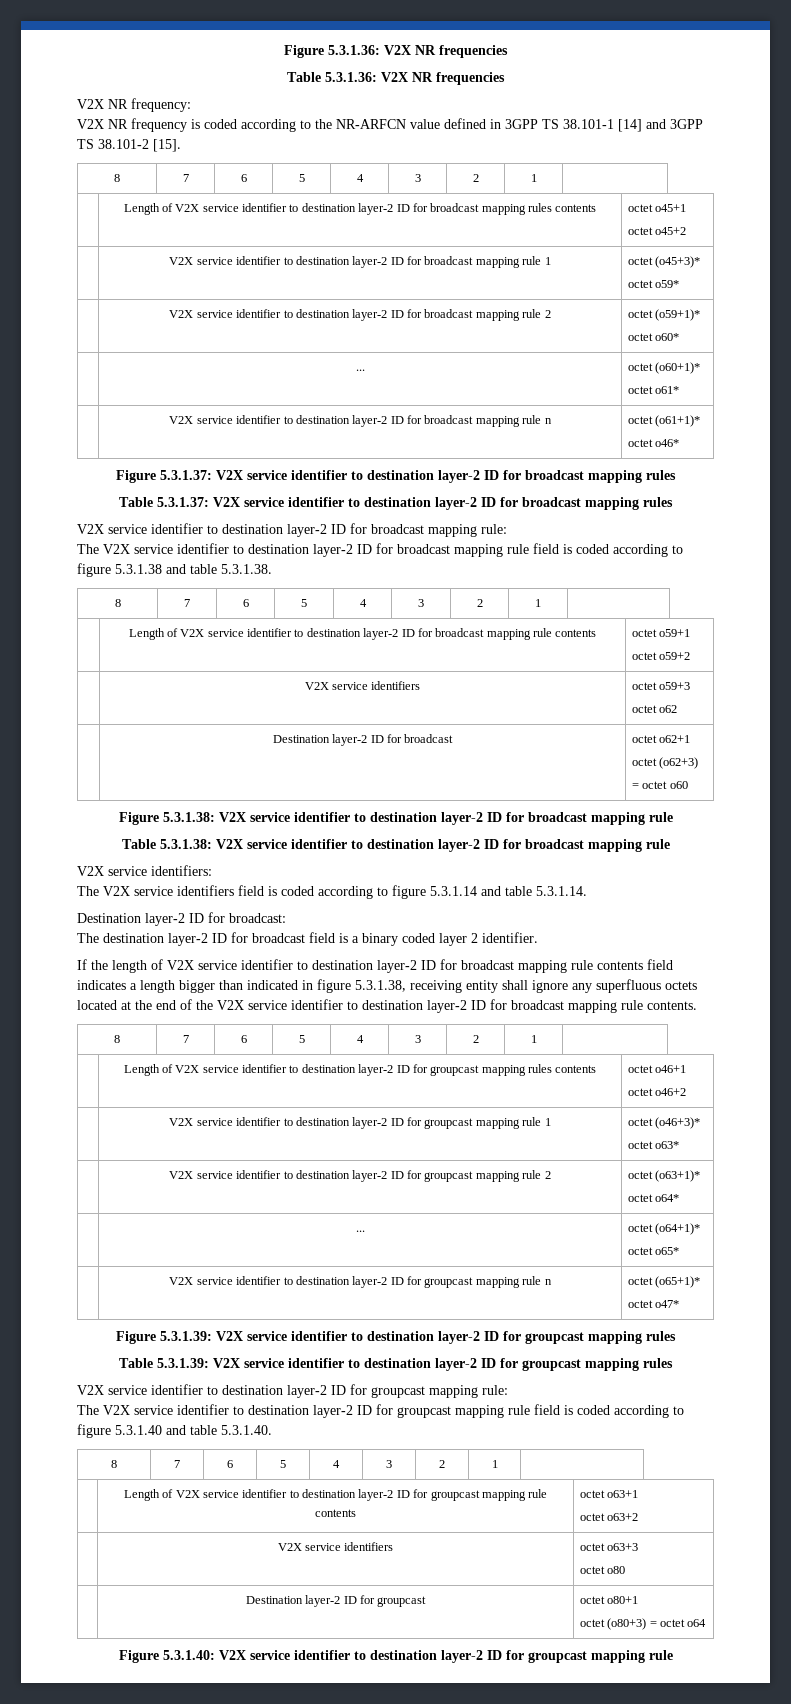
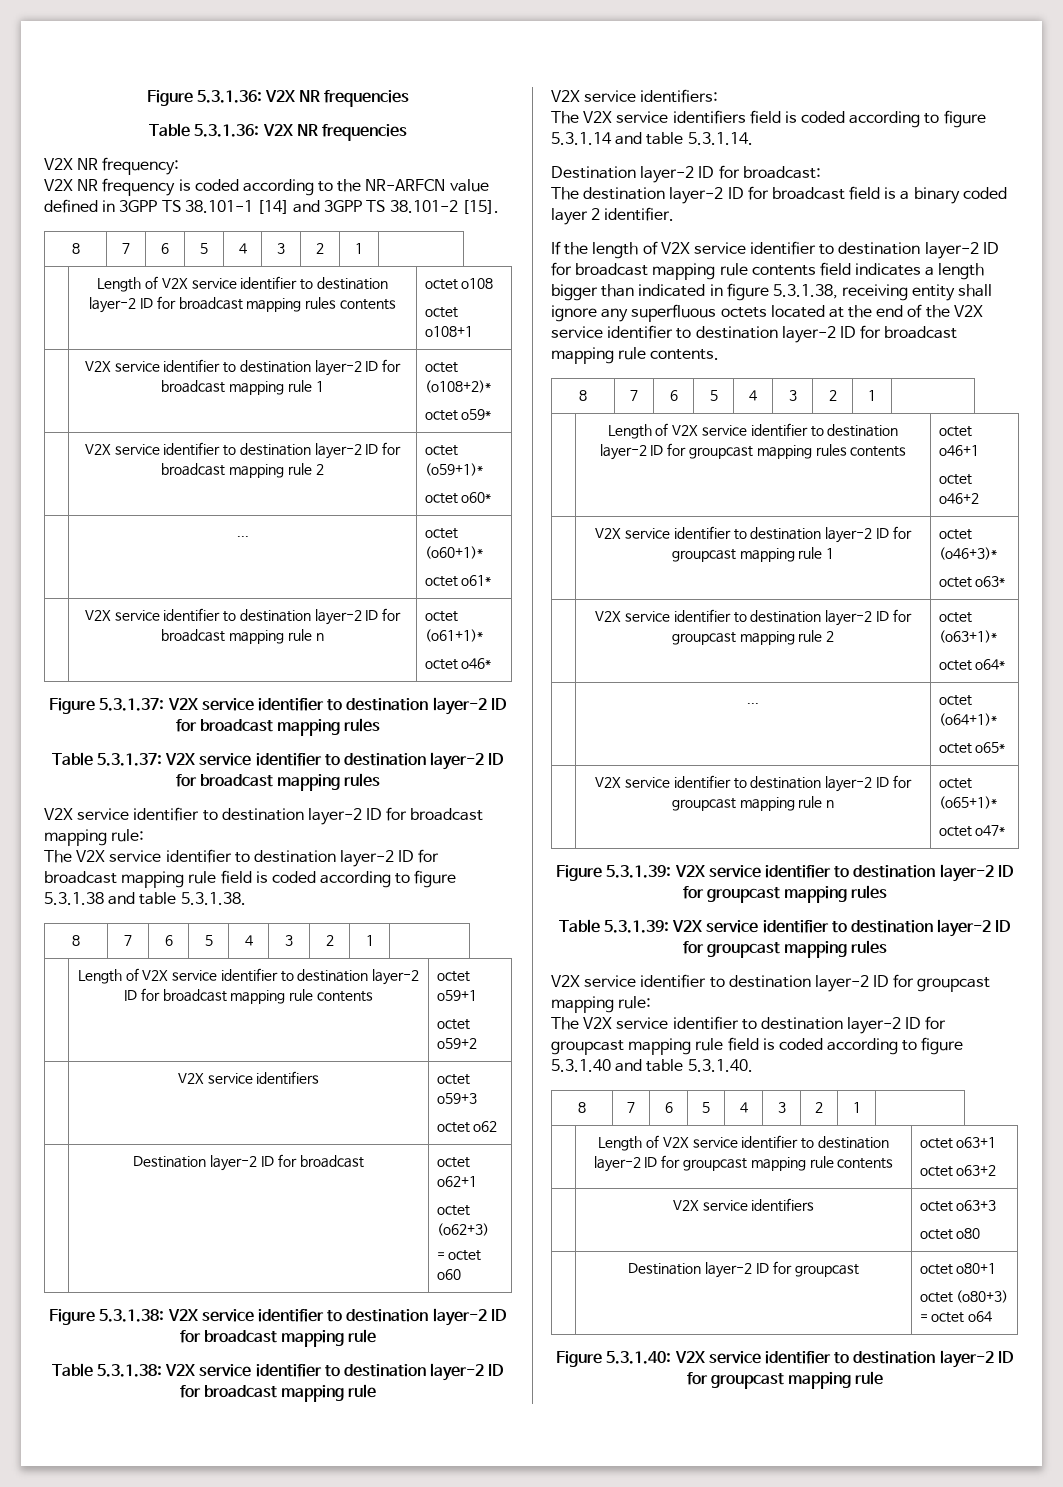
- | Length of V2X service identifier to destination layer-2 ID for broadcast mapping rules contents | octet o45+1
- octet o45+2
+ | Length of V2X service identifier to destination layer-2 ID for broadcast mapping rules contents | octet o108
+ octet o108+1
- | V2X service identifier to destination layer-2 ID for broadcast mapping rule 1 | octet (o45+3)*
+ | V2X service identifier to destination layer-2 ID for broadcast mapping rule 1 | octet (o108+2)*

